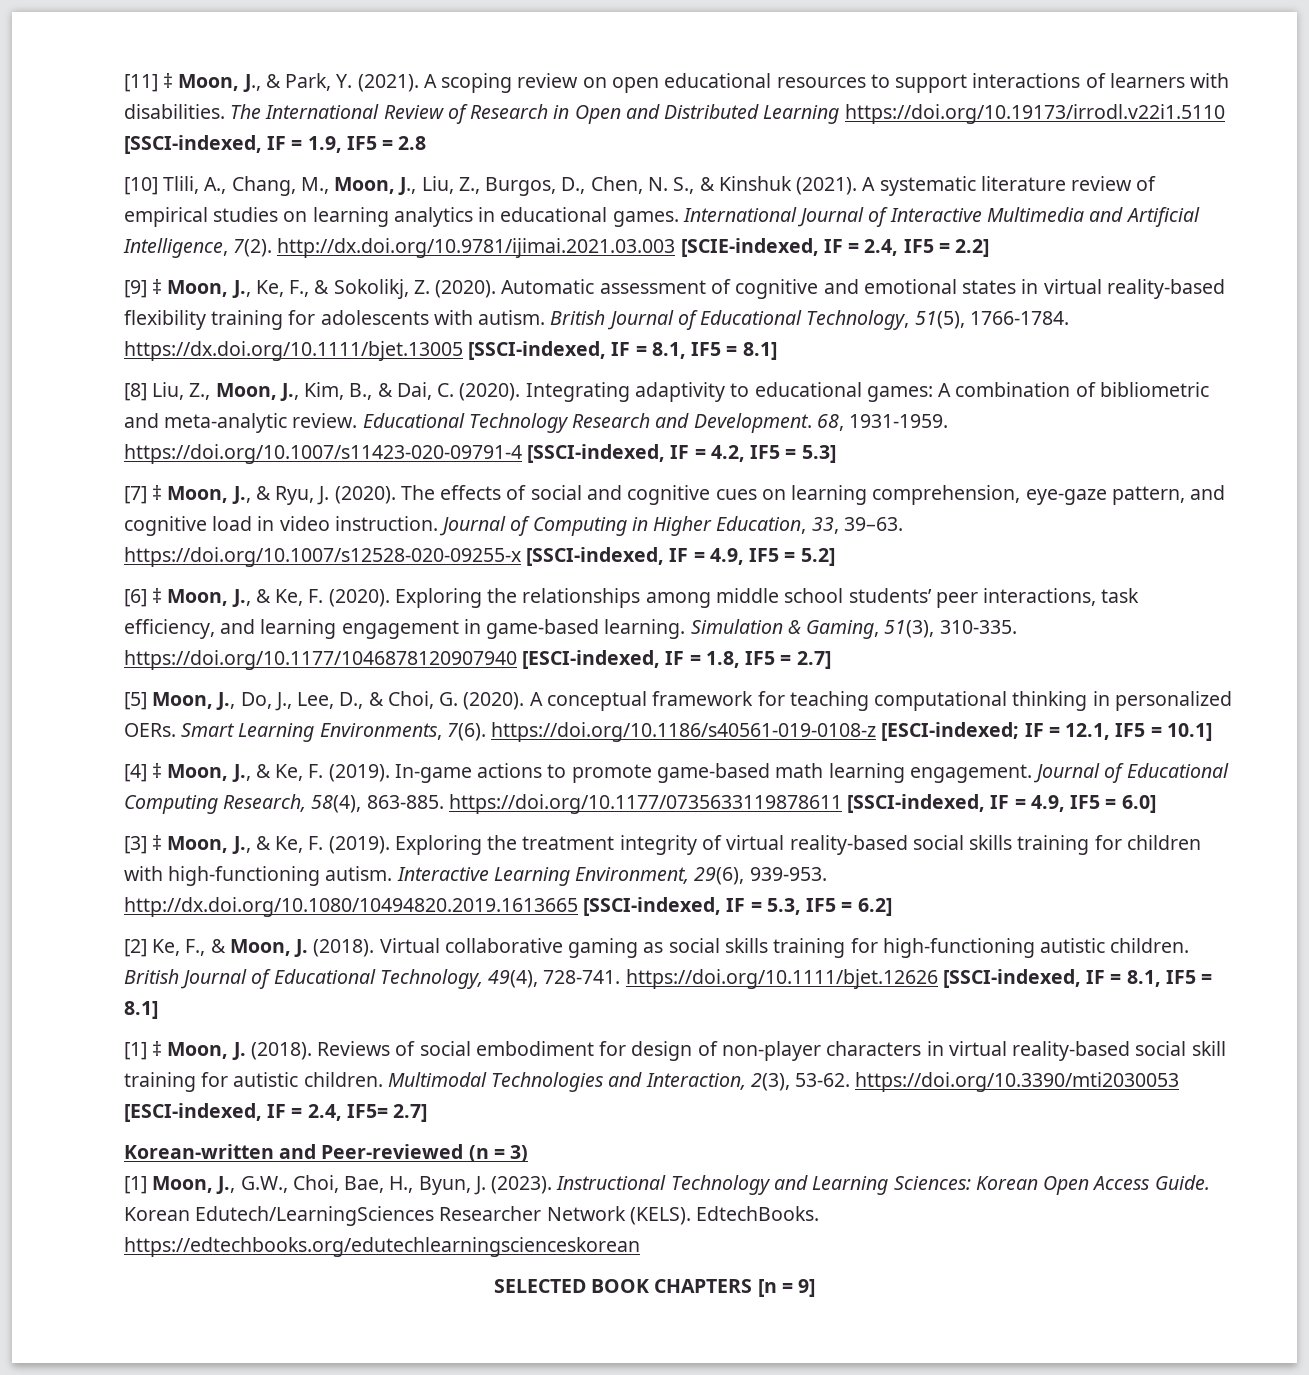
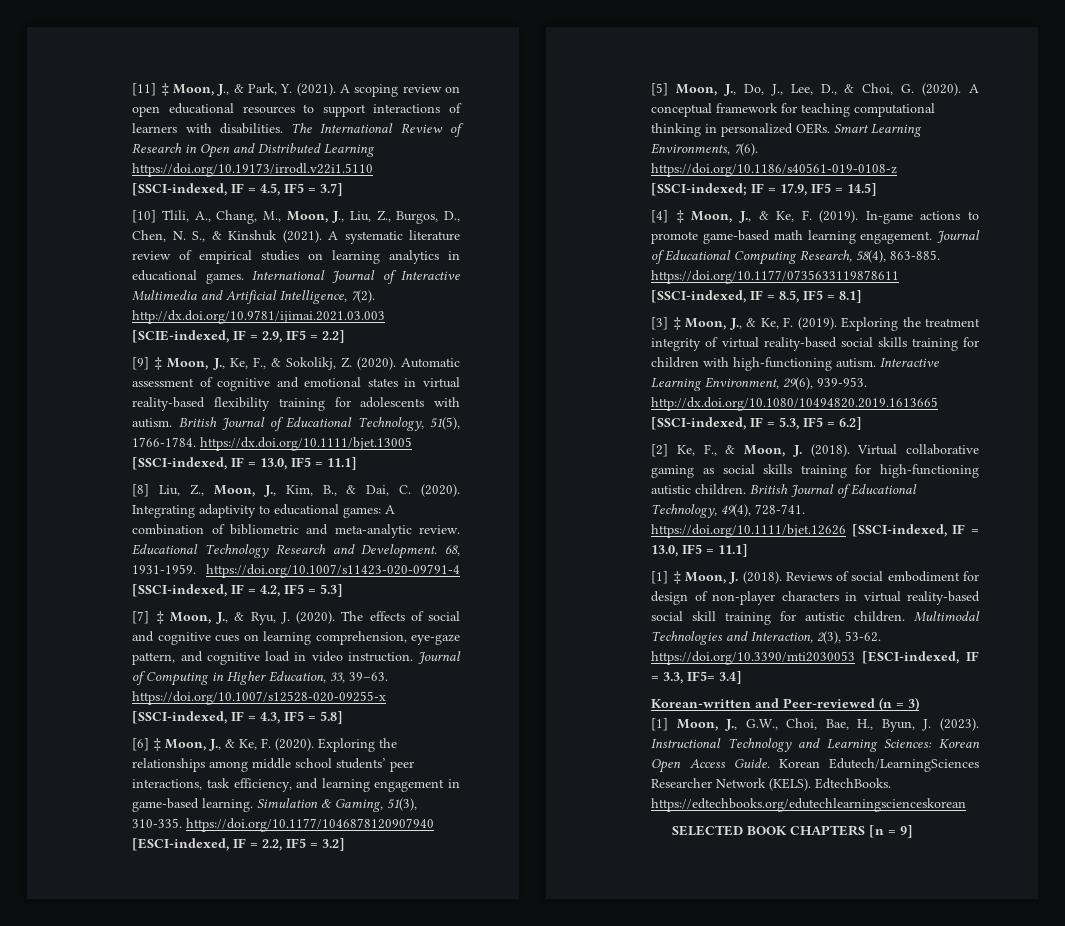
- The International Review of Research in Open and Distributed Learning https://doi.org/10.19173/irrodl.v22i1.5110 [SSCI-indexed, IF = 1.9, IF5 = 2.8
+ The International Review of Research in Open and Distributed Learning https://doi.org/10.19173/irrodl.v22i1.5110 [SSCI-indexed, IF = 4.5, IF5 = 3.7]
- International Journal of Interactive Multimedia and Artificial Intelligence, 7(2). http://dx.doi.org/10.9781/ijimai.2021.03.003 [SCIE-indexed, IF = 2.4, IF5 = 2.2]
+ International Journal of Interactive Multimedia and Artificial Intelligence, 7(2). http://dx.doi.org/10.9781/ijimai.2021.03.003 [SCIE-indexed, IF = 2.9, IF5 = 2.2]
- British Journal of Educational Technology, 51(5), 1766-1784. https://dx.doi.org/10.1111/bjet.13005 [SSCI-indexed, IF = 8.1, IF5 = 8.1]
+ British Journal of Educational Technology, 51(5), 1766-1784. https://dx.doi.org/10.1111/bjet.13005 [SSCI-indexed, IF = 13.0, IF5 = 11.1]
- Journal of Computing in Higher Education, 33, 39–63. https://doi.org/10.1007/s12528-020-09255-x [SSCI-indexed, IF = 4.9, IF5 = 5.2]
+ Journal of Computing in Higher Education, 33, 39–63. https://doi.org/10.1007/s12528-020-09255-x [SSCI-indexed, IF = 4.3, IF5 = 5.8]
- Simulation & Gaming, 51(3), 310-335. https://doi.org/10.1177/1046878120907940 [ESCI-indexed, IF = 1.8, IF5 = 2.7]
+ Simulation & Gaming, 51(3), 310-335. https://doi.org/10.1177/1046878120907940 [ESCI-indexed, IF = 2.2, IF5 = 3.2]
- Smart Learning Environments, 7(6). https://doi.org/10.1186/s40561-019-0108-z [ESCI-indexed; IF = 12.1, IF5 = 10.1]
+ Smart Learning Environments, 7(6). https://doi.org/10.1186/s40561-019-0108-z [SSCI-indexed; IF = 17.9, IF5 = 14.5]
- Journal of Educational Computing Research, 58(4), 863-885. https://doi.org/10.1177/0735633119878611 [SSCI-indexed, IF = 4.9, IF5 = 6.0]
+ Journal of Educational Computing Research, 58(4), 863-885. https://doi.org/10.1177/0735633119878611 [SSCI-indexed, IF = 8.5, IF5 = 8.1]
- British Journal of Educational Technology, 49(4), 728-741. https://doi.org/10.1111/bjet.12626 [SSCI-indexed, IF = 8.1, IF5 = 8.1]
+ British Journal of Educational Technology, 49(4), 728-741. https://doi.org/10.1111/bjet.12626 [SSCI-indexed, IF = 13.0, IF5 = 11.1]
- Multimodal Technologies and Interaction, 2(3), 53-62. https://doi.org/10.3390/mti2030053 [ESCI-indexed, IF = 2.4, IF5= 2.7]
+ Multimodal Technologies and Interaction, 2(3), 53-62. https://doi.org/10.3390/mti2030053 [ESCI-indexed, IF = 3.3, IF5= 3.4]

